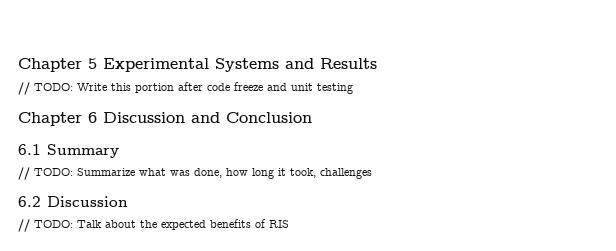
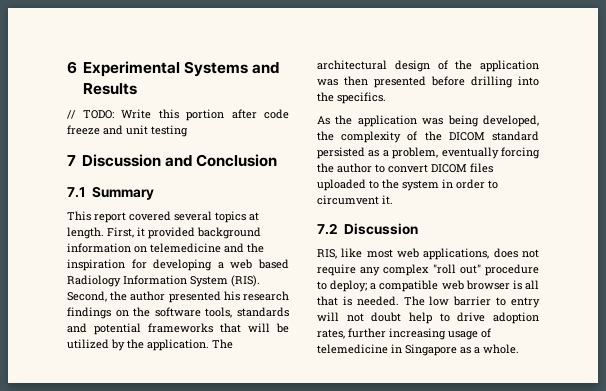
- Chapter 5 Experimental Systems and Results
+ 6 Experimental Systems and Results
- Chapter 6 Discussion and Conclusion
+ 7 Discussion and Conclusion
- 6.1 Summary
+ 7.1 Summary
- // TODO: Summarize what was done, how long it took, challenges
- 6.2 Discussion
- // TODO: Talk about the expected benefits of RIS
+ This report covered several topics at length. First, it provided background information on telemedicine and the inspiration for developing a web based Radiology Information System (RIS). Second, the author presented his research findings on the software tools, standards and potential frameworks that will be utilized by the application. The architectural design of the application was then presented before drilling into the specifics.
+ As the application was being developed, the complexity of the DICOM standard persisted as a problem, eventually forcing the author to convert DICOM files uploaded to the system in order to circumvent it.
+ 7.2 Discussion
+ RIS, like most web applications, does not require any complex "roll out" procedure to deploy; a compatible web browser is all that is needed. The low barrier to entry will not doubt help to drive adoption rates, further increasing usage of telemedicine in Singapore as a whole.

